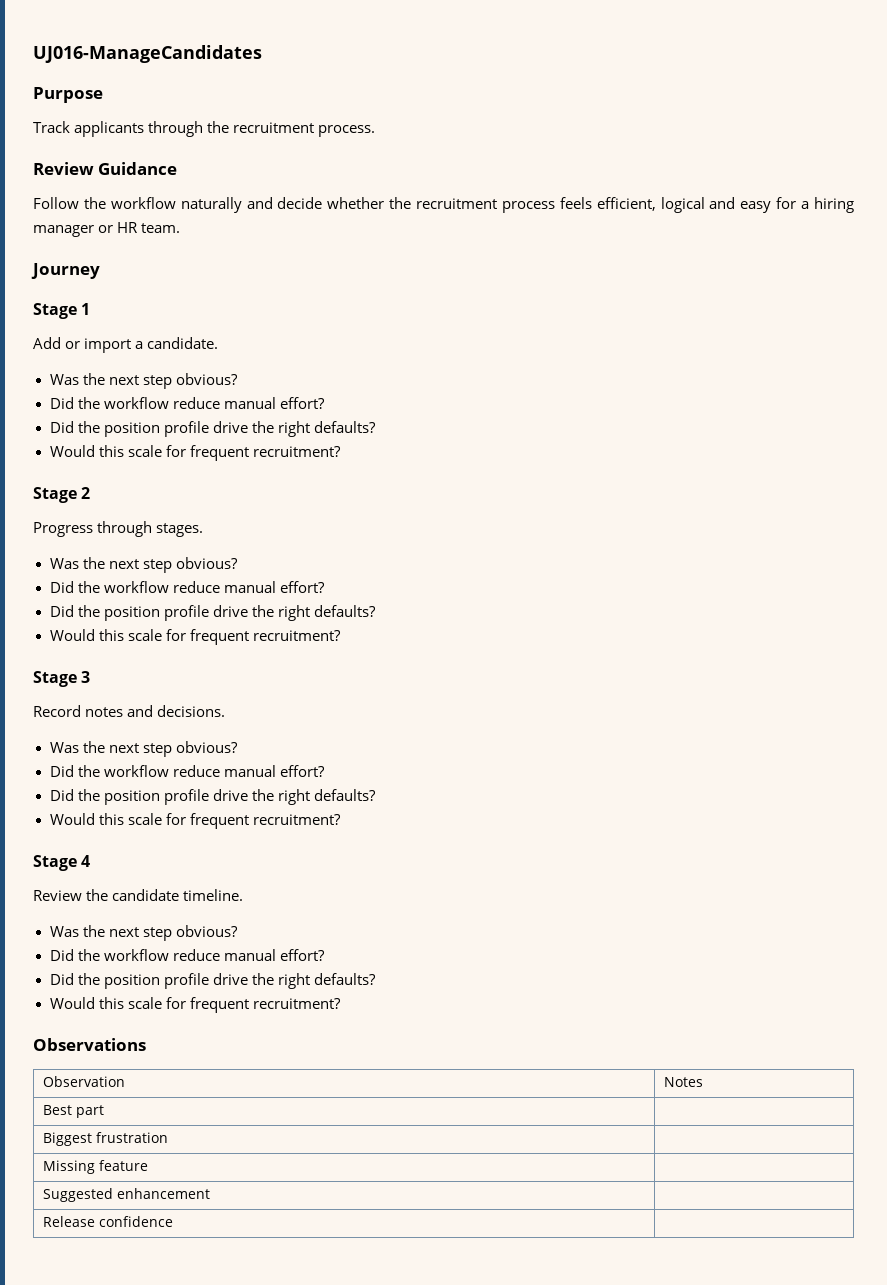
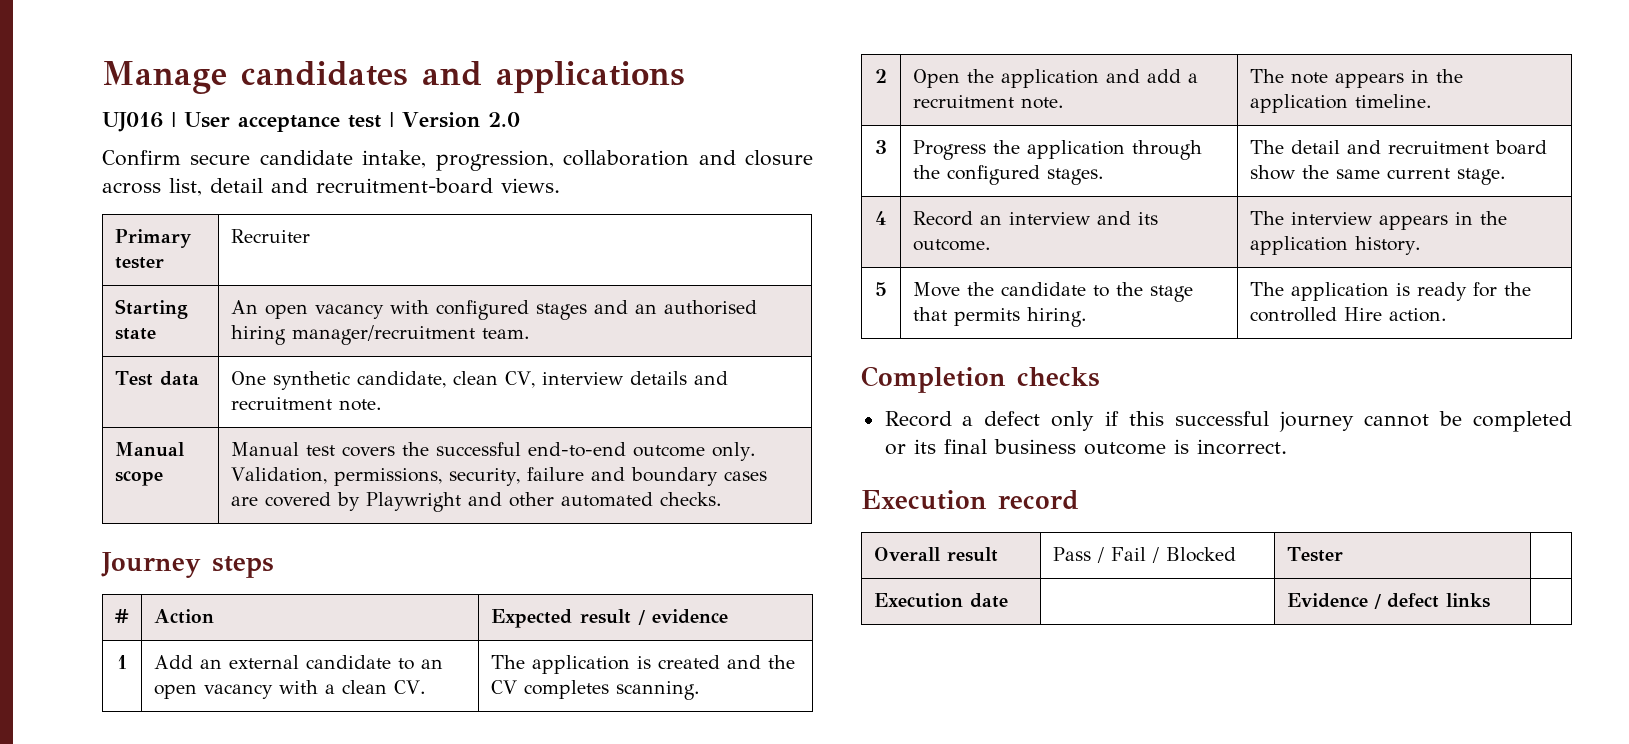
- UJ016-ManageCandidates
- Purpose
- Track applicants through the recruitment process.
- Review Guidance
- Follow the workflow naturally and decide whether the recruitment process feels efficient, logical and easy for a hiring manager or HR team.
- Journey
- Stage 1
- Add or import a candidate.
- Was the next step obvious?
- Did the workflow reduce manual effort?
- Did the position profile drive the right defaults?
- Would this scale for frequent recruitment?
- Stage 2
- Progress through stages.
- Was the next step obvious?
- Did the workflow reduce manual effort?
- Did the position profile drive the right defaults?
- Would this scale for frequent recruitment?
- Stage 3
- Record notes and decisions.
- Was the next step obvious?
- Did the workflow reduce manual effort?
- Did the position profile drive the right defaults?
- Would this scale for frequent recruitment?
- Stage 4
- Review the candidate timeline.
- Was the next step obvious?
- Did the workflow reduce manual effort?
- Did the position profile drive the right defaults?
- Would this scale for frequent recruitment?
- Observations
- Observation | Notes
- Best part |
- Biggest frustration |
- Missing feature |
- Suggested enhancement |
- Release confidence |
+ Manage candidates and applications
+ UJ016 | User acceptance test | Version 2.0
+ Confirm secure candidate intake, progression, collaboration and closure across list, detail and recruitment-board views.
+ Primary tester | Recruiter
+ Starting state | An open vacancy with configured stages and an authorised hiring manager/recruitment team.
+ Test data | One synthetic candidate, clean CV, interview details and recruitment note.
+ Manual scope | Manual test covers the successful end-to-end outcome only. Validation, permissions, security, failure and boundary cases are covered by Playwright and other automated checks.
+ Journey steps
+ # | Action | Expected result / evidence
+ 1 | Add an external candidate to an open vacancy with a clean CV. | The application is created and the CV completes scanning.
+ 2 | Open the application and add a recruitment note. | The note appears in the application timeline.
+ 3 | Progress the application through the configured stages. | The detail and recruitment board show the same current stage.
+ 4 | Record an interview and its outcome. | The interview appears in the application history.
+ 5 | Move the candidate to the stage that permits hiring. | The application is ready for the controlled Hire action.
+ Completion checks
+ Record a defect only if this successful journey cannot be completed or its final business outcome is incorrect.
+ Execution record
+ Overall result | Pass / Fail / Blocked | Tester |
+ Execution date | | Evidence / defect links |

